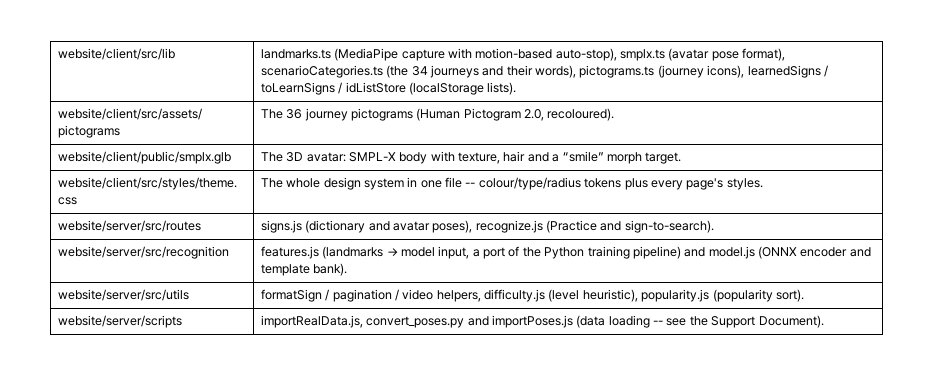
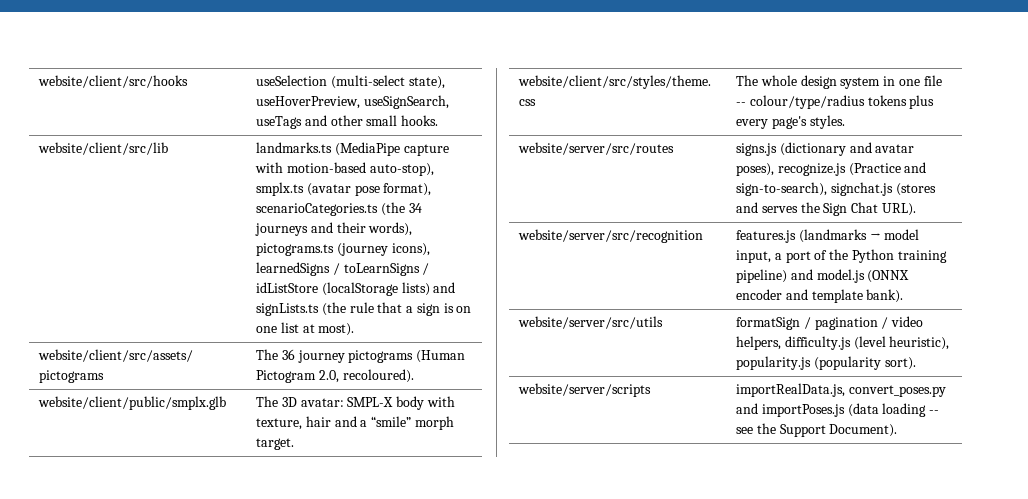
+ website/client/src/hooks | useSelection (multi-select state), useHoverPreview, useSignSearch, useTags and other small hooks.
- website/client/src/lib | landmarks.ts (MediaPipe capture with motion-based auto-stop), smplx.ts (avatar pose format), scenarioCategories.ts (the 34 journeys and their words), pictograms.ts (journey icons), learnedSigns / toLearnSigns / idListStore (localStorage lists).
+ website/client/src/lib | landmarks.ts (MediaPipe capture with motion-based auto-stop), smplx.ts (avatar pose format), scenarioCategories.ts (the 34 journeys and their words), pictograms.ts (journey icons), learnedSigns / toLearnSigns / idListStore (localStorage lists) and signLists.ts (the rule that a sign is on one list at most).
- website/server/src/routes | signs.js (dictionary and avatar poses), recognize.js (Practice and sign-to-search).
+ website/server/src/routes | signs.js (dictionary and avatar poses), recognize.js (Practice and sign-to-search), signchat.js (stores and serves the Sign Chat URL).

